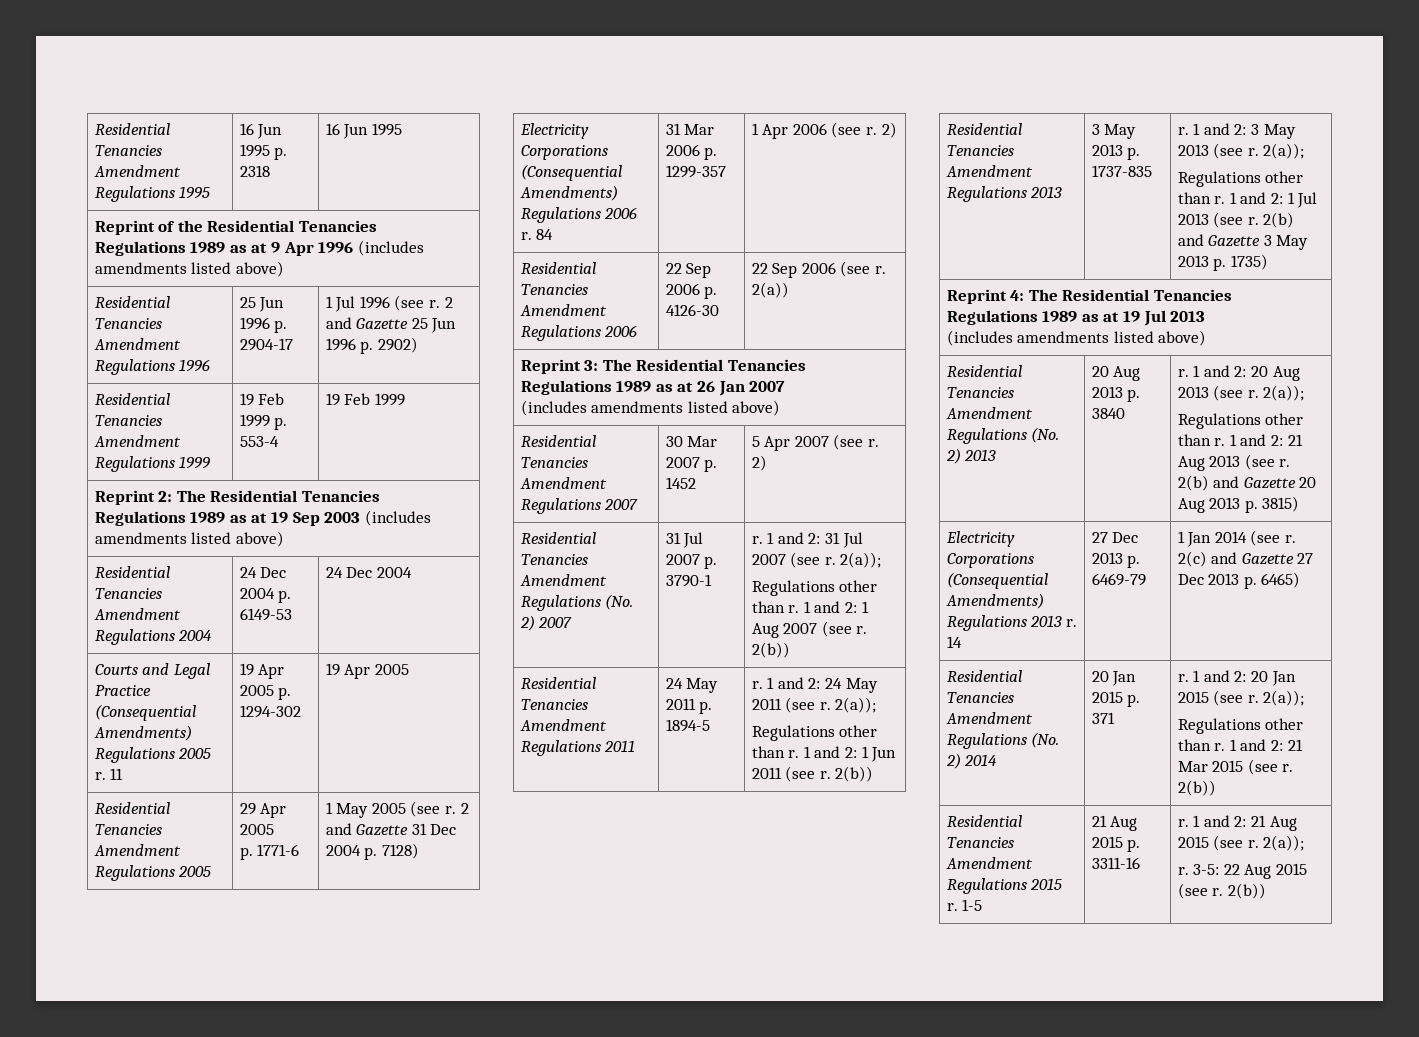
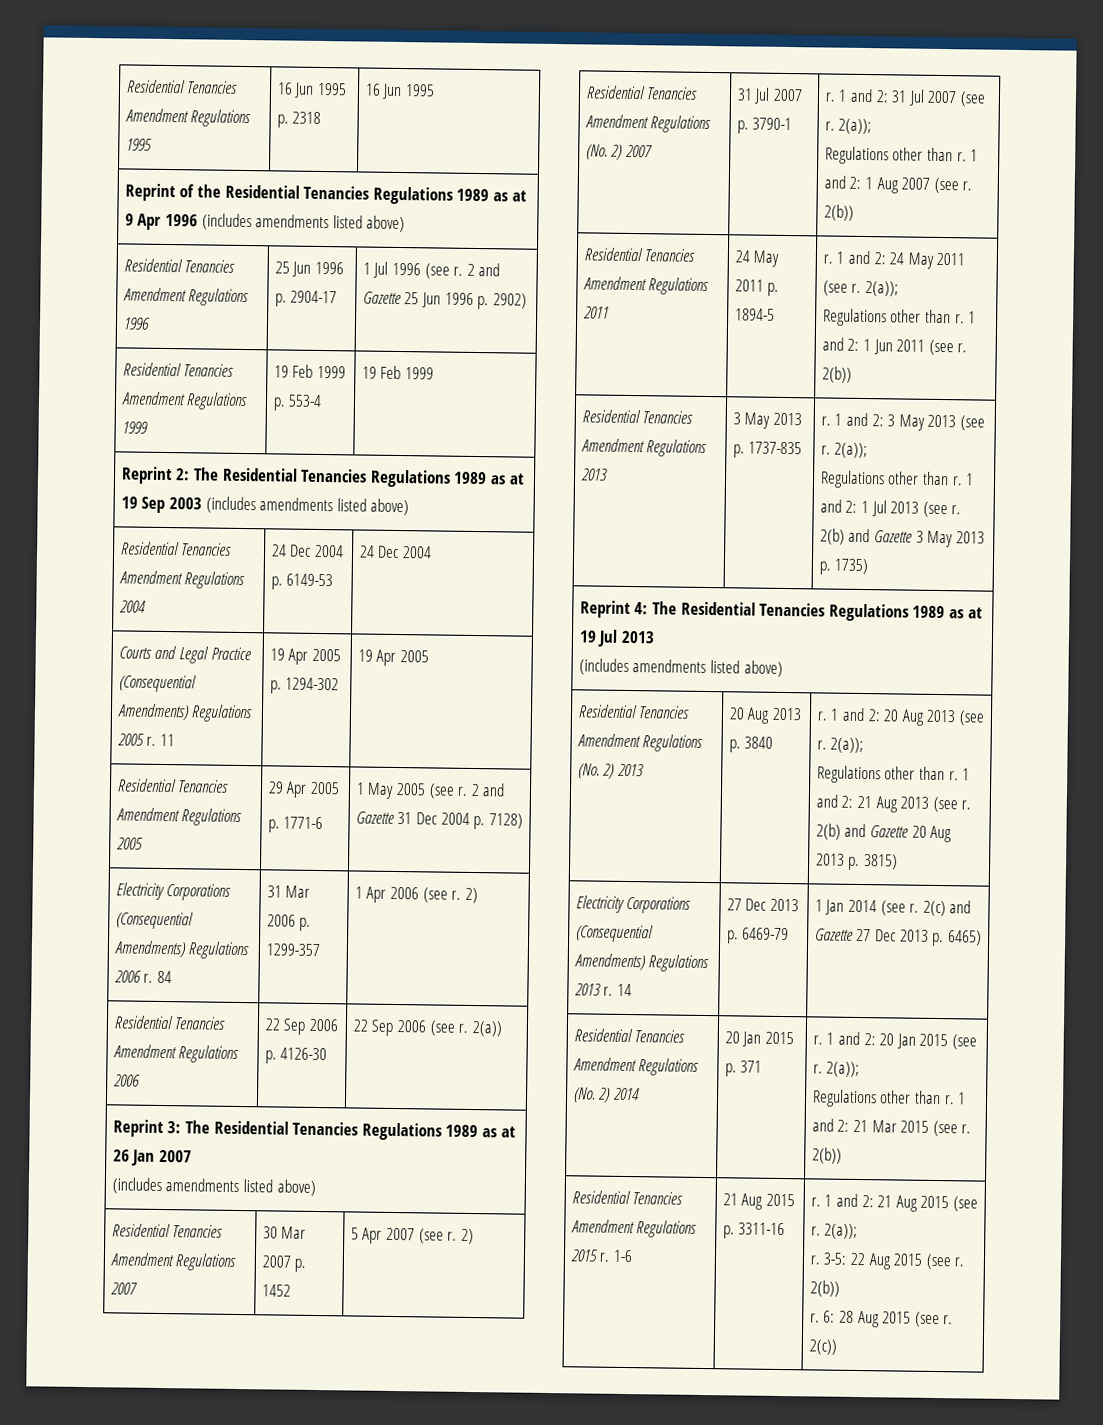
- Residential Tenancies Amendment Regulations 2015 r. 1-5 | 21 Aug 2015 p. 3311-16 | r. 1 and 2: 21 Aug 2015 (see r. 2(a));
+ Residential Tenancies Amendment Regulations 2015 r. 1-6 | 21 Aug 2015 p. 3311-16 | r. 1 and 2: 21 Aug 2015 (see r. 2(a));
  r. 3-5: 22 Aug 2015 (see r. 2(b))
+ r. 6: 28 Aug 2015 (see r. 2(c))

